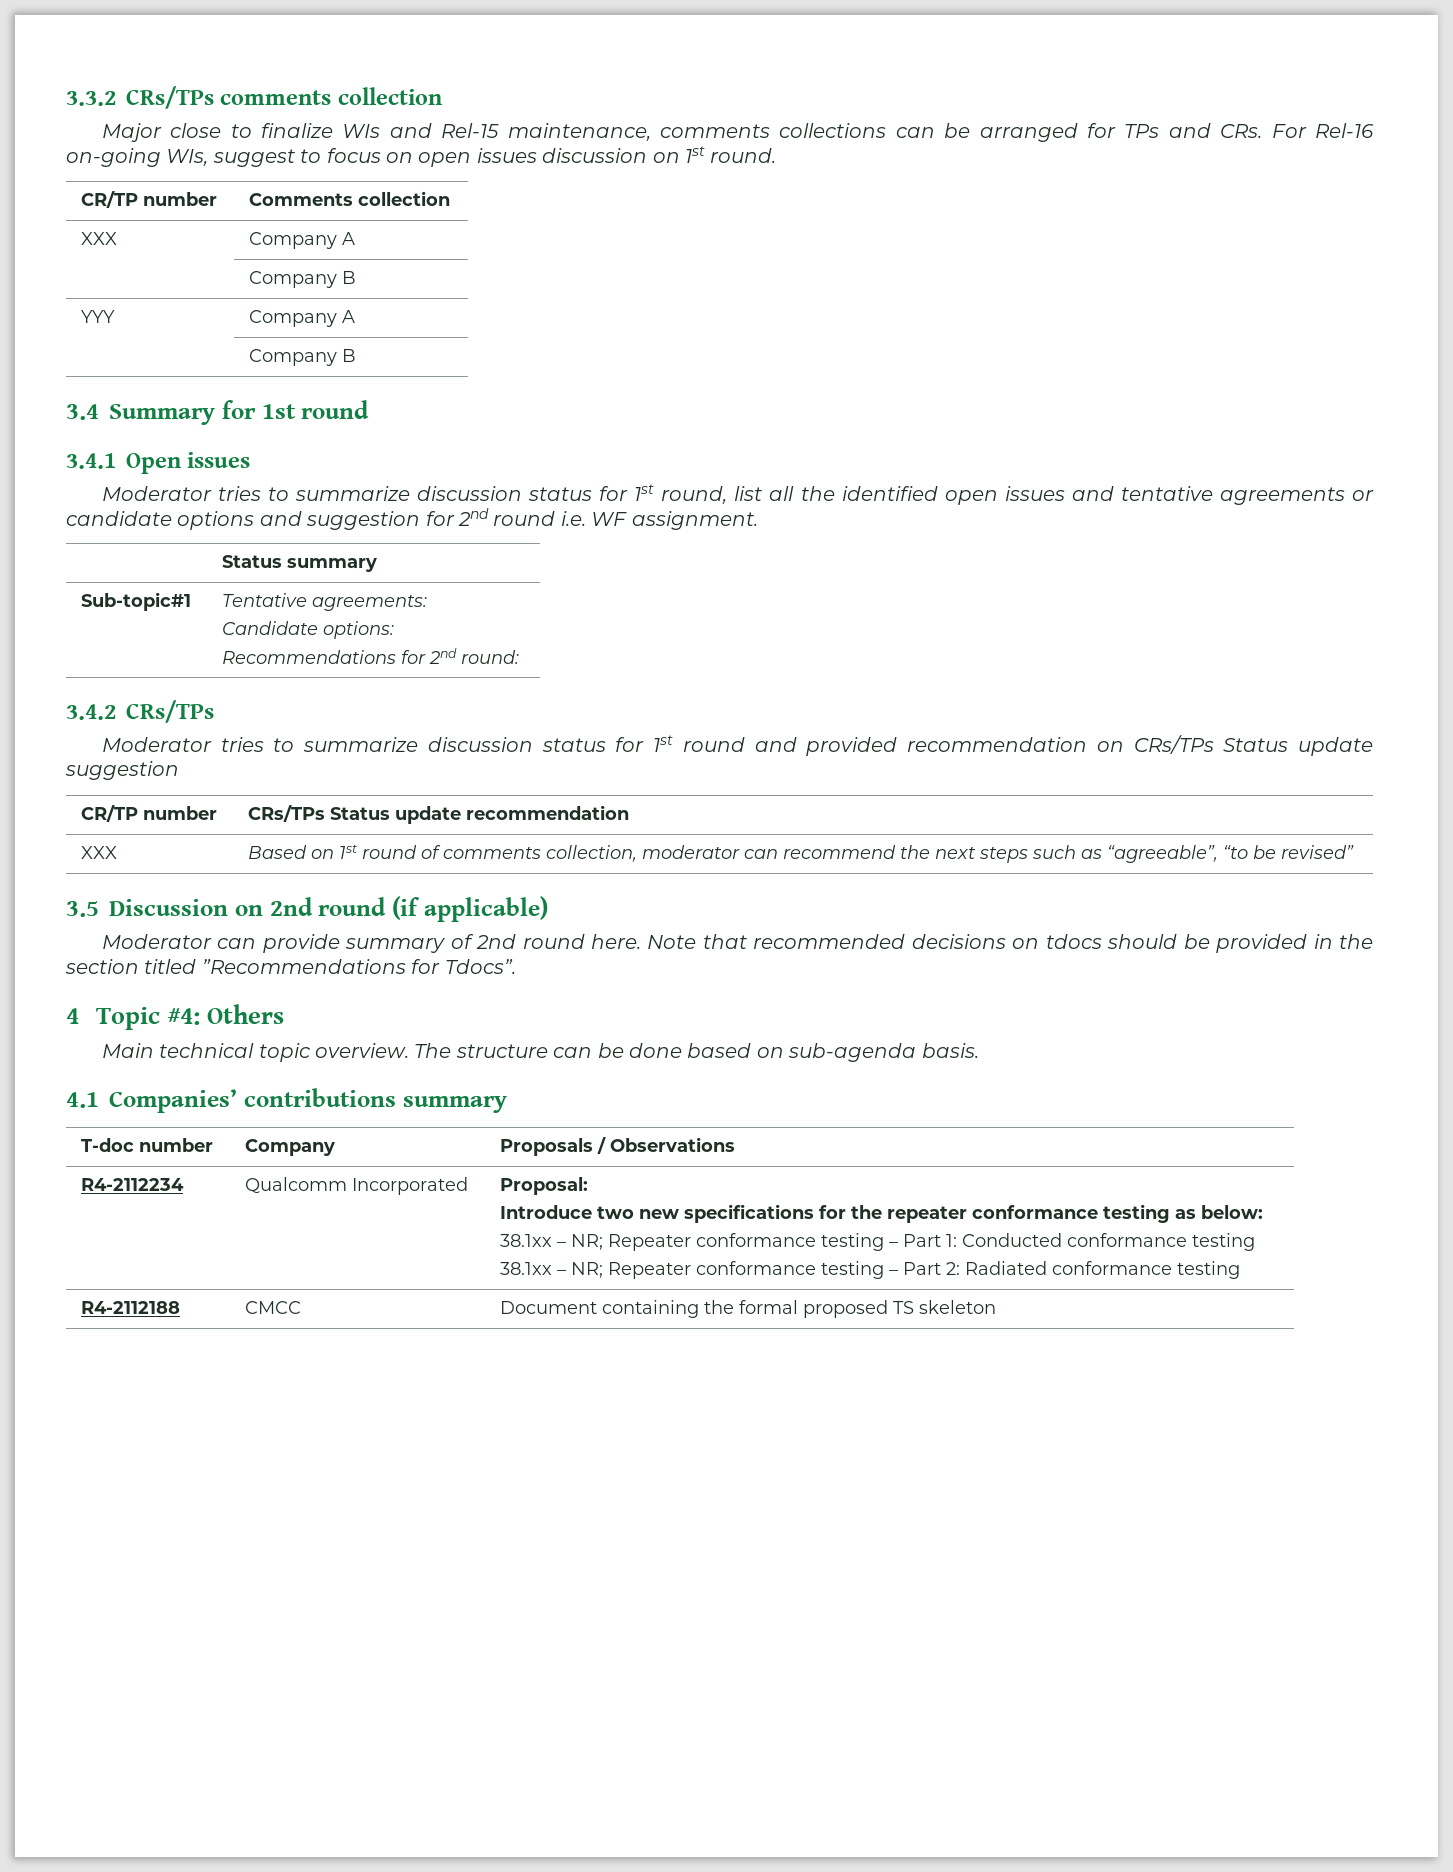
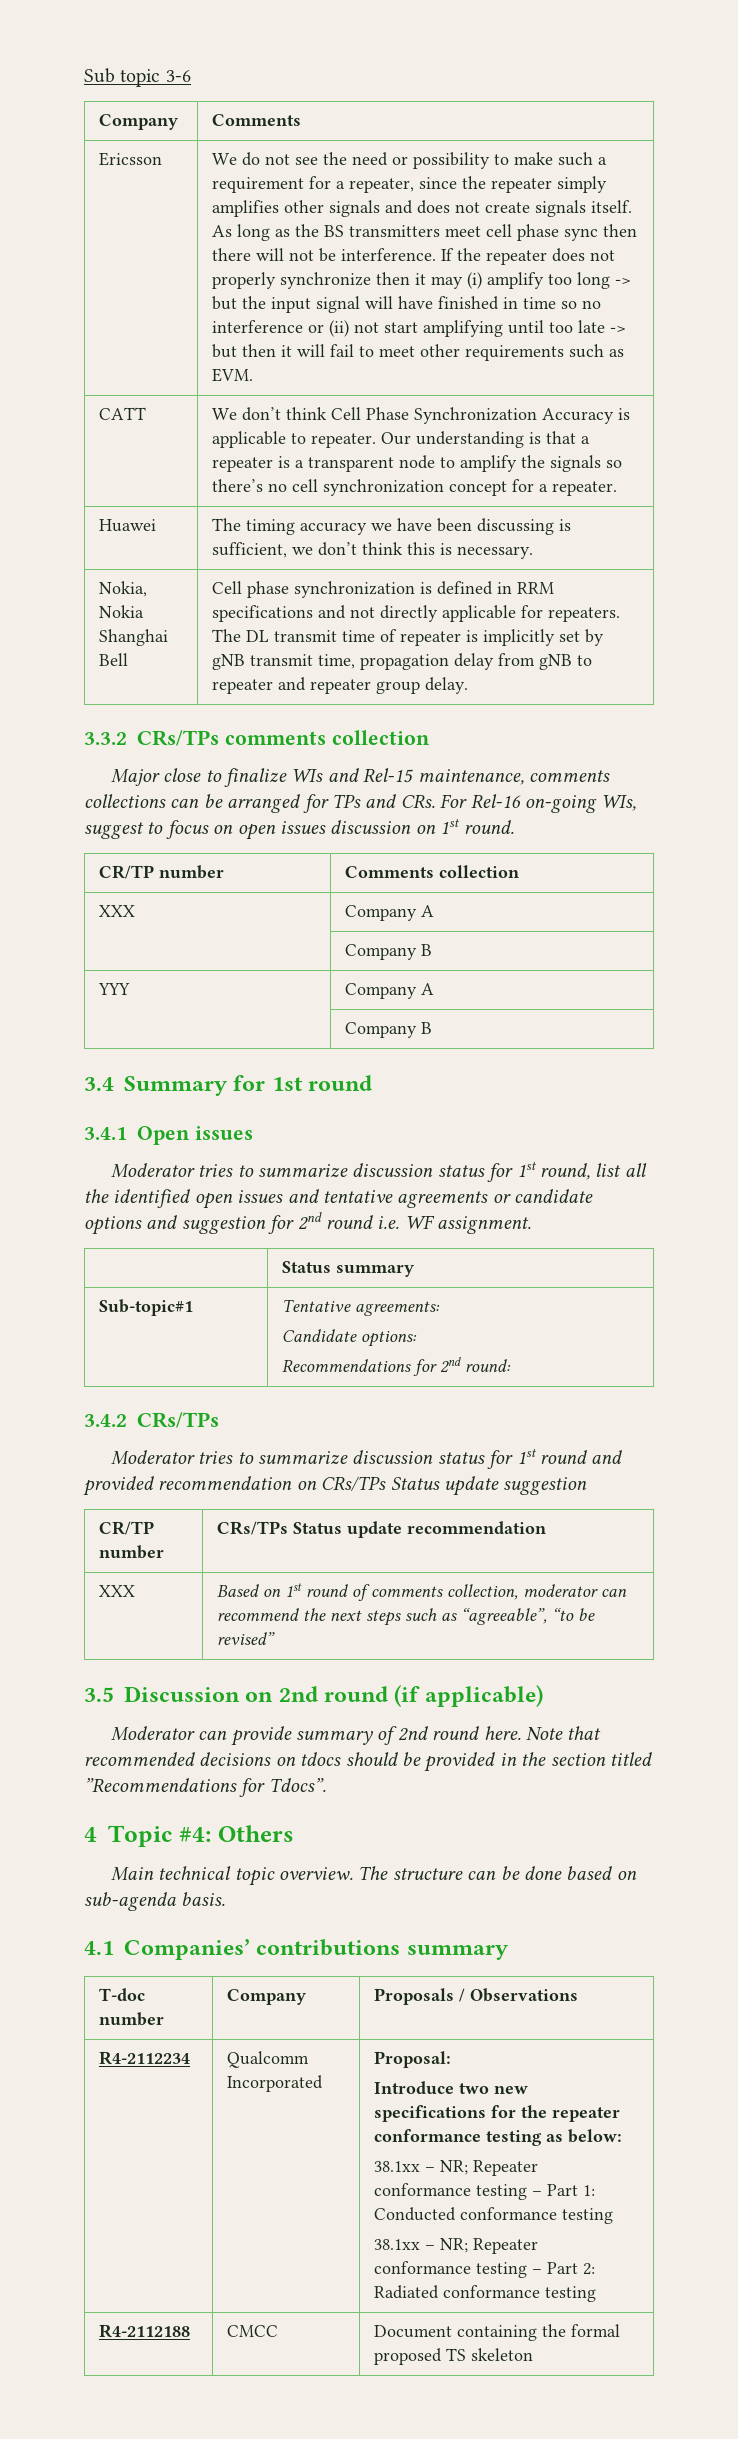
+ Sub topic 3-6
+ Company | Comments
+ Ericsson | We do not see the need or possibility to make such a requirement for a repeater, since the repeater simply amplifies other signals and does not create signals itself. As long as the BS transmitters meet cell phase sync then there will not be interference. If the repeater does not properly synchronize then it may (i) amplify too long -> but the input signal will have finished in time so no interference or (ii) not start amplifying until too late -> but then it will fail to meet other requirements such as EVM.
+ CATT | We don’t think Cell Phase Synchronization Accuracy is applicable to repeater. Our understanding is that a repeater is a transparent node to amplify the signals so there’s no cell synchronization concept for a repeater.
+ Huawei | The timing accuracy we have been discussing is sufficient, we don’t think this is necessary.
+ Nokia, Nokia Shanghai Bell | Cell phase synchronization is defined in RRM specifications and not directly applicable for repeaters. The DL transmit time of repeater is implicitly set by gNB transmit time, propagation delay from gNB to repeater and repeater group delay.

